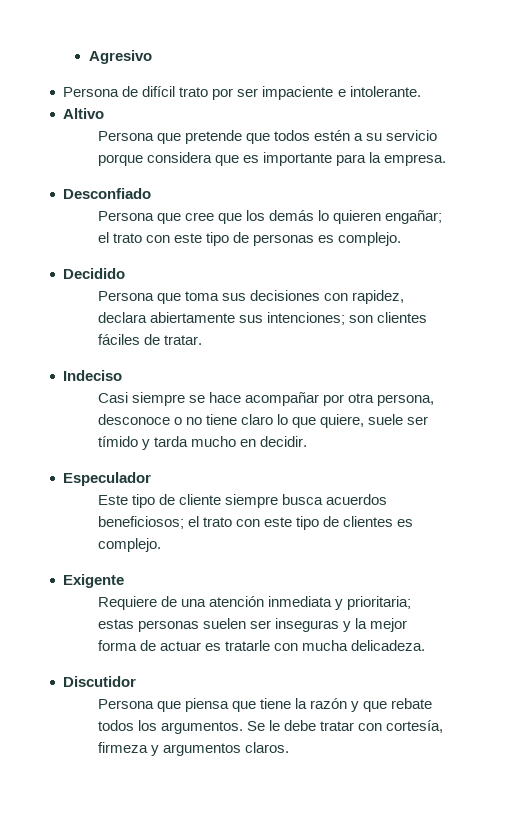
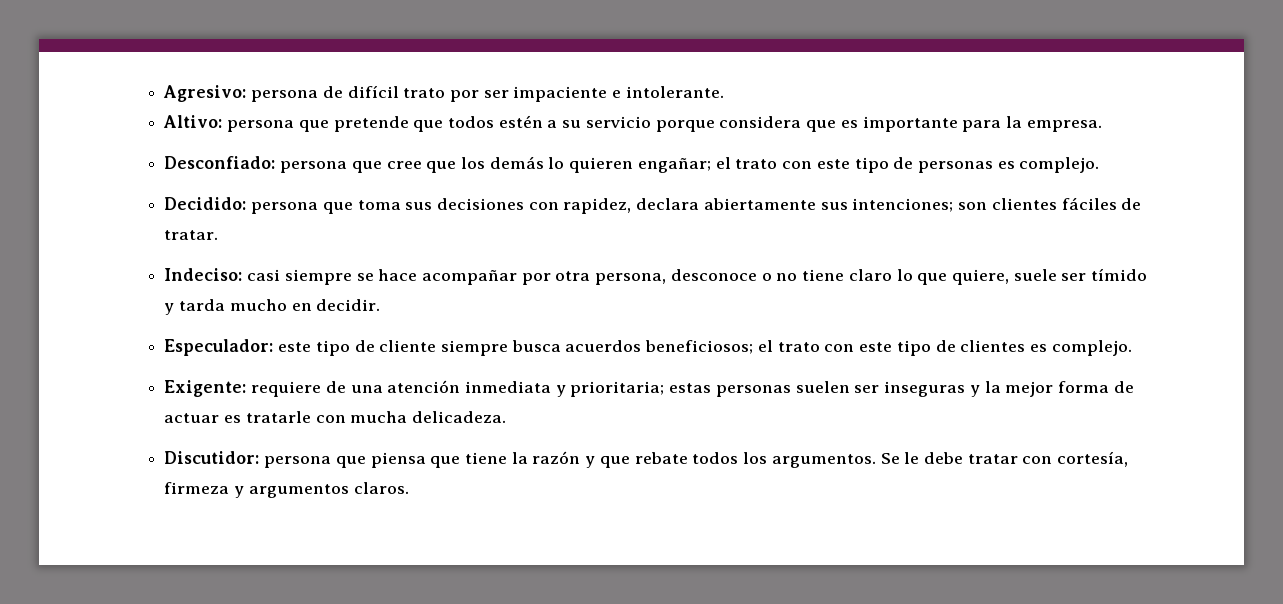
- Agresivo
- Persona de difícil trato por ser impaciente e intolerante.
+ Agresivo: persona de difícil trato por ser impaciente e intolerante.
- Altivo
- Persona que pretende que todos estén a su servicio porque considera que es importante para la empresa.
+ Altivo: persona que pretende que todos estén a su servicio porque considera que es importante para la empresa.
- Desconfiado
- Persona que cree que los demás lo quieren engañar; el trato con este tipo de personas es complejo.
+ Desconfiado: persona que cree que los demás lo quieren engañar; el trato con este tipo de personas es complejo.
- Decidido
- Persona que toma sus decisiones con rapidez, declara abiertamente sus intenciones; son clientes fáciles de tratar.
+ Decidido: persona que toma sus decisiones con rapidez, declara abiertamente sus intenciones; son clientes fáciles de tratar.
- Indeciso
- Casi siempre se hace acompañar por otra persona, desconoce o no tiene claro lo que quiere, suele ser tímido y tarda mucho en decidir.
+ Indeciso: casi siempre se hace acompañar por otra persona, desconoce o no tiene claro lo que quiere, suele ser tímido y tarda mucho en decidir.
- Especulador
- Este tipo de cliente siempre busca acuerdos beneficiosos; el trato con este tipo de clientes es complejo.
+ Especulador: este tipo de cliente siempre busca acuerdos beneficiosos; el trato con este tipo de clientes es complejo.
- Exigente
- Requiere de una atención inmediata y prioritaria; estas personas suelen ser inseguras y la mejor forma de actuar es tratarle con mucha delicadeza.
+ Exigente: requiere de una atención inmediata y prioritaria; estas personas suelen ser inseguras y la mejor forma de actuar es tratarle con mucha delicadeza.
- Discutidor
- Persona que piensa que tiene la razón y que rebate todos los argumentos.
+ Discutidor: persona que piensa que tiene la razón y que rebate todos los argumentos.

